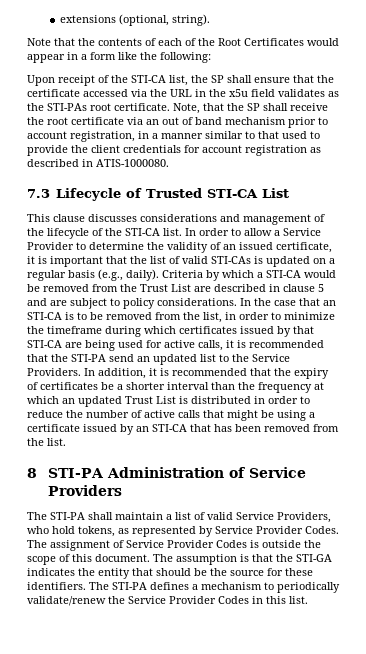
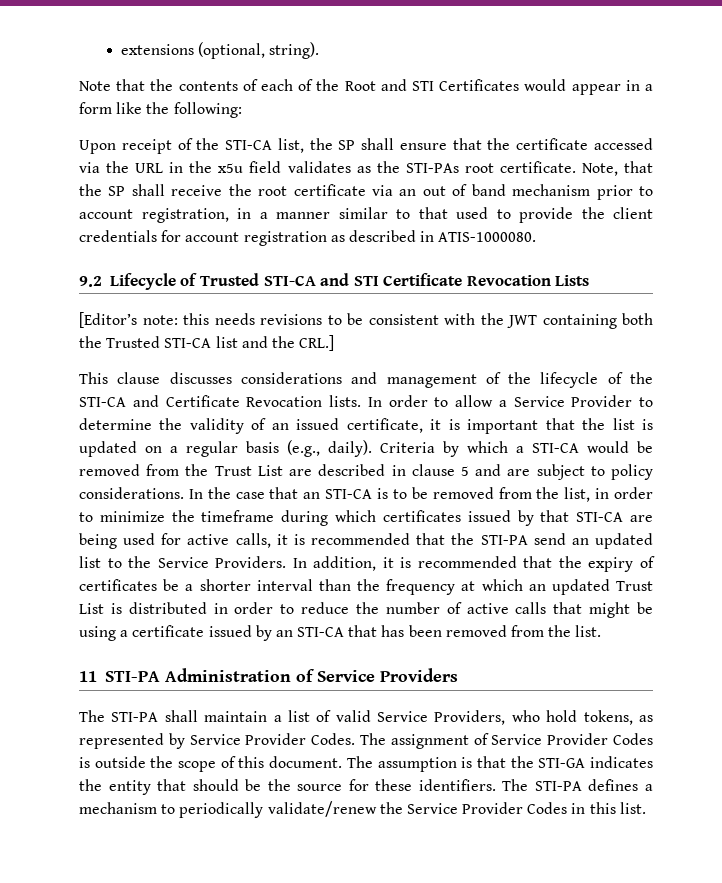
- Note that the contents of each of the Root Certificates would appear in a form like the following:
+ Note that the contents of each of the Root and STI Certificates would appear in a form like the following:
- 7.3 Lifecycle of Trusted STI-CA List
+ 9.2 Lifecycle of Trusted STI-CA and STI Certificate Revocation Lists
+ [Editor’s note: this needs revisions to be consistent with the JWT containing both the Trusted STI-CA list and the CRL.]
- This clause discusses considerations and management of the lifecycle of the STI-CA list.
+ This clause discusses considerations and management of the lifecycle of the STI-CA and Certificate Revocation lists.
- In order to allow a Service Provider to determine the validity of an issued certificate, it is important that the list of valid STI-CAs is updated on a regular basis (e.g., daily).
+ In order to allow a Service Provider to determine the validity of an issued certificate, it is important that the list is updated on a regular basis (e.g., daily).
- 8 STI-PA Administration of Service Providers
+ 11 STI-PA Administration of Service Providers

